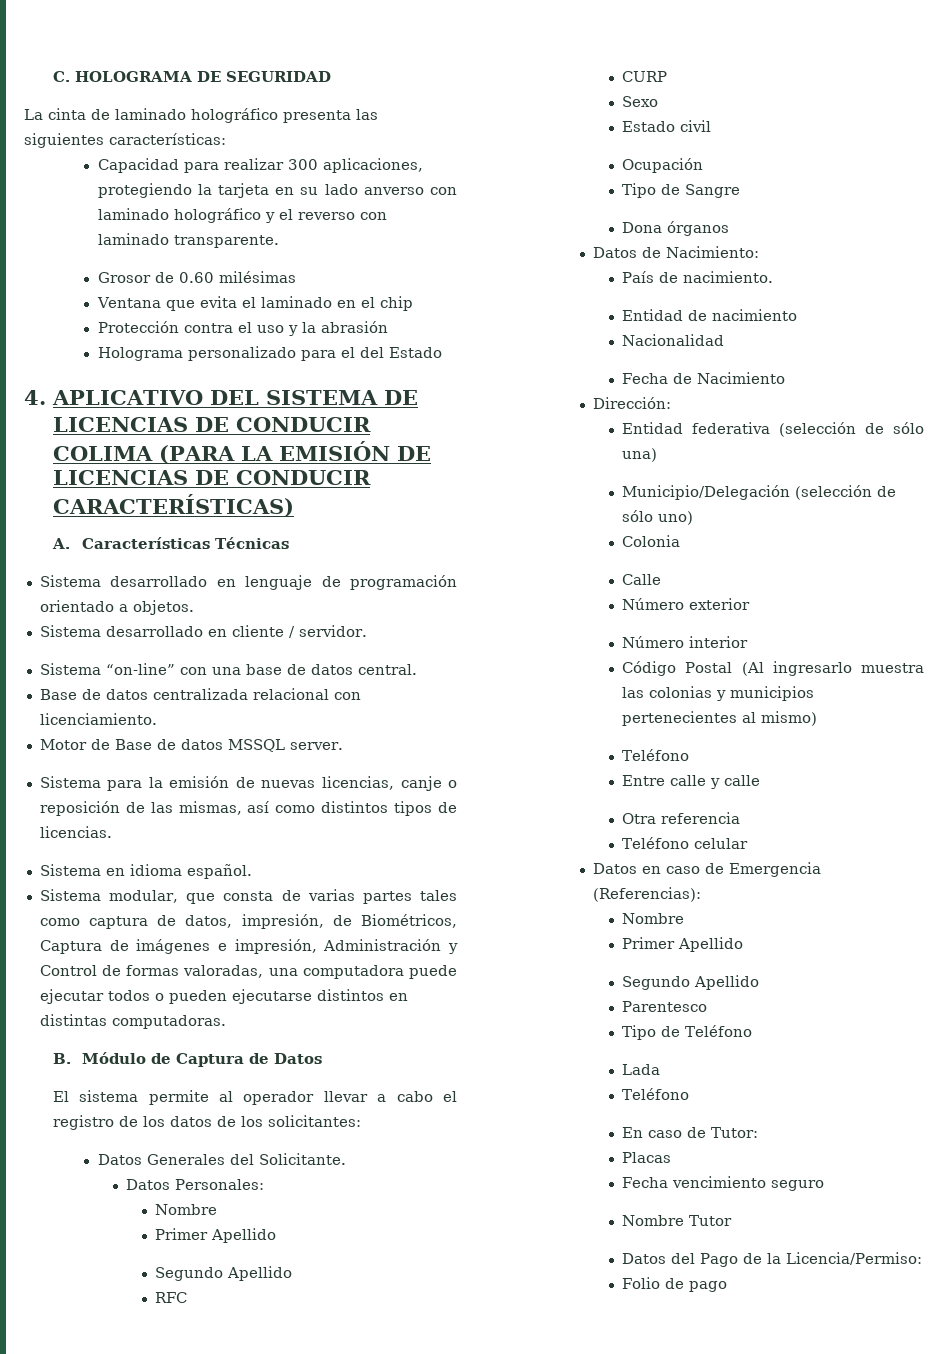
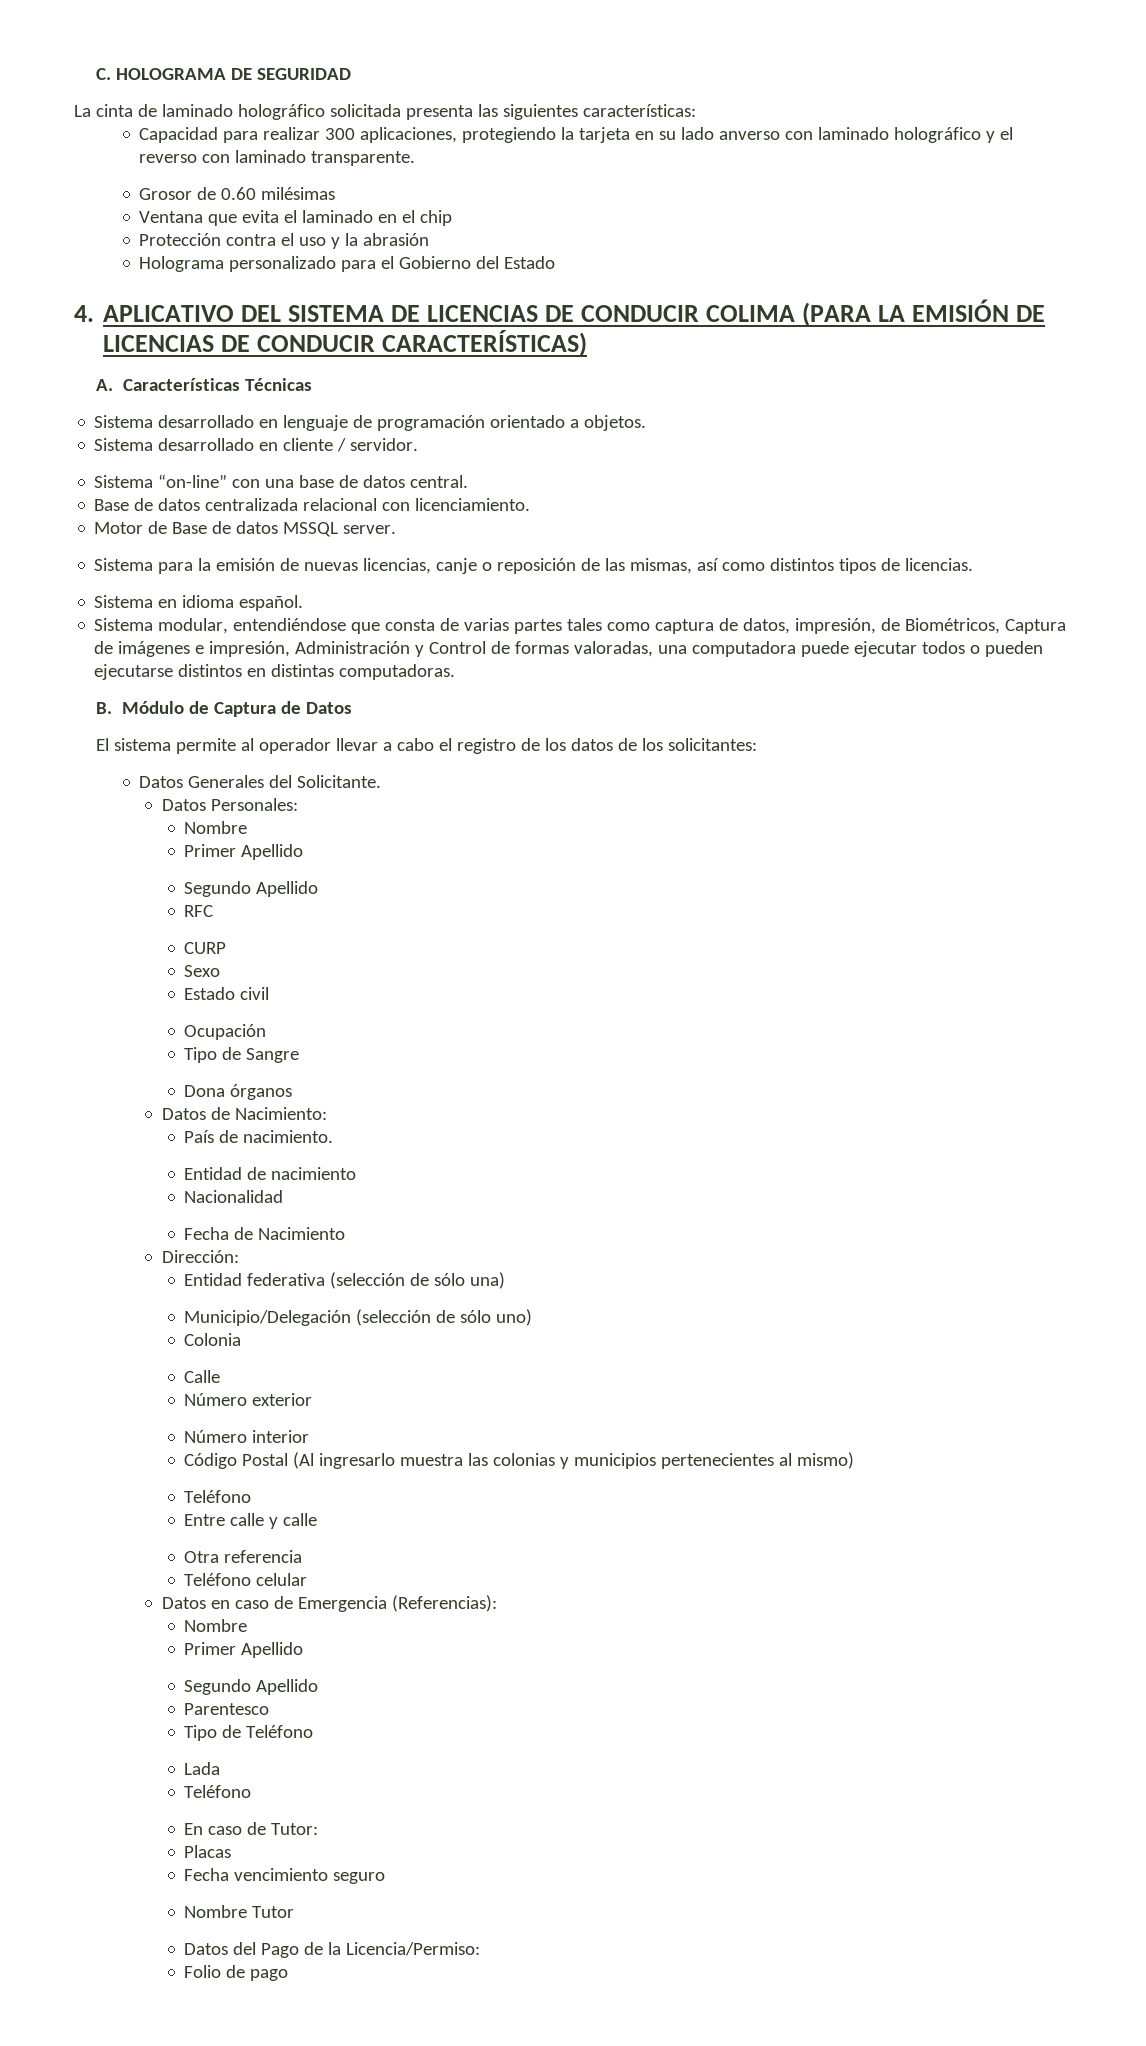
- La cinta de laminado holográfico presenta las siguientes características:
+ La cinta de laminado holográfico solicitada presenta las siguientes características:
- Holograma personalizado para el del Estado
+ Holograma personalizado para el Gobierno del Estado
- Sistema modular, que consta de varias partes tales como captura de datos, impresión, de Biométricos, Captura de imágenes e impresión, Administración y Control de formas valoradas, una computadora puede ejecutar todos o pueden ejecutarse distintos en distintas computadoras.
+ Sistema modular, entendiéndose que consta de varias partes tales como captura de datos, impresión, de Biométricos, Captura de imágenes e impresión, Administración y Control de formas valoradas, una computadora puede ejecutar todos o pueden ejecutarse distintos en distintas computadoras.

